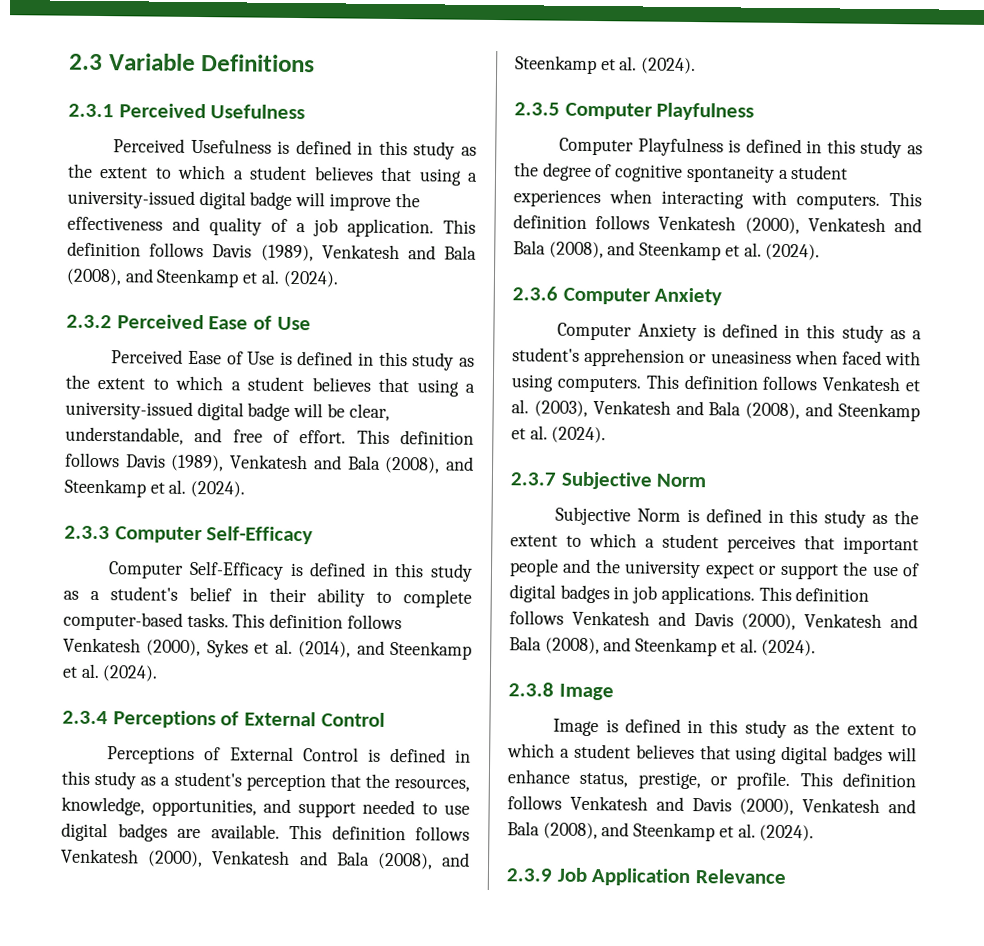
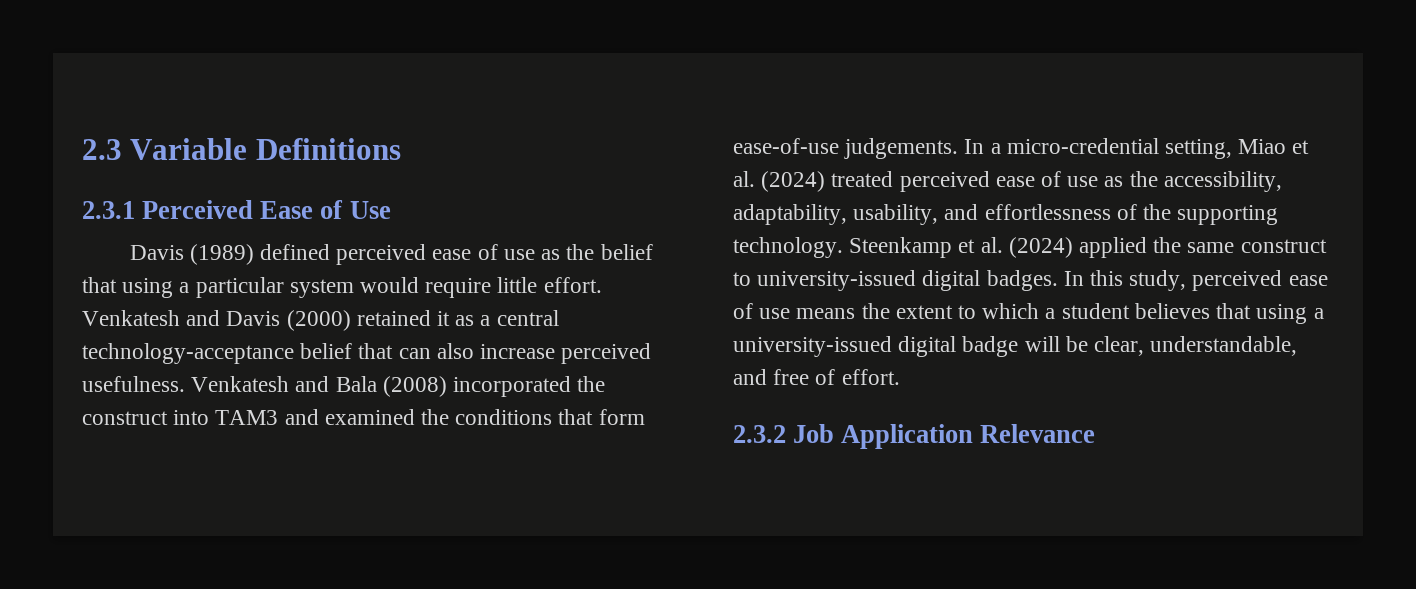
- 2.3.1 Perceived Usefulness
- Perceived Usefulness is defined in this study as the extent to which a student believes that using a university-issued digital badge will improve the effectiveness and quality of a job application. This definition follows Davis (1989), Venkatesh and Bala (2008), and Steenkamp et al. (2024).
- 2.3.2 Perceived Ease of Use
- Perceived Ease of Use is defined in this study as the extent to which a student believes that using a university-issued digital badge will be clear, understandable, and free of effort. This definition follows Davis (1989), Venkatesh and Bala (2008), and Steenkamp et al. (2024).
- 2.3.3 Computer Self-Efficacy
- Computer Self-Efficacy is defined in this study as a student's belief in their ability to complete computer-based tasks. This definition follows Venkatesh (2000), Sykes et al. (2014), and Steenkamp et al. (2024).
- 2.3.4 Perceptions of External Control
- Perceptions of External Control is defined in this study as a student's perception that the resources, knowledge, opportunities, and support needed to use digital badges are available. This definition follows Venkatesh (2000), Venkatesh and Bala (2008), and Steenkamp et al. (2024).
- 2.3.5 Computer Playfulness
- Computer Playfulness is defined in this study as the degree of cognitive spontaneity a student experiences when interacting with computers. This definition follows Venkatesh (2000), Venkatesh and Bala (2008), and Steenkamp et al. (2024).
- 2.3.6 Computer Anxiety
- Computer Anxiety is defined in this study as a student's apprehension or uneasiness when faced with using computers. This definition follows Venkatesh et al. (2003), Venkatesh and Bala (2008), and Steenkamp et al. (2024).
- 2.3.7 Subjective Norm
- Subjective Norm is defined in this study as the extent to which a student perceives that important people and the university expect or support the use of digital badges in job applications. This definition follows Venkatesh and Davis (2000), Venkatesh and Bala (2008), and Steenkamp et al. (2024).
- 2.3.8 Image
- Image is defined in this study as the extent to which a student believes that using digital badges will enhance status, prestige, or profile. This definition follows Venkatesh and Davis (2000), Venkatesh and Bala (2008), and Steenkamp et al. (2024).
- 2.3.9 Job Application Relevance
+ 2.3.1 Perceived Ease of Use
+ Davis (1989) defined perceived ease of use as the belief that using a particular system would require little effort. Venkatesh and Davis (2000) retained it as a central technology-acceptance belief that can also increase perceived usefulness. Venkatesh and Bala (2008) incorporated the construct into TAM3 and examined the conditions that form ease-of-use judgements. In a micro-credential setting, Miao et al. (2024) treated perceived ease of use as the accessibility, adaptability, usability, and effortlessness of the supporting technology. Steenkamp et al. (2024) applied the same construct to university-issued digital badges. In this study, perceived ease of use means the extent to which a student believes that using a university-issued digital badge will be clear, understandable, and free of effort.
+ 2.3.2 Job Application Relevance

